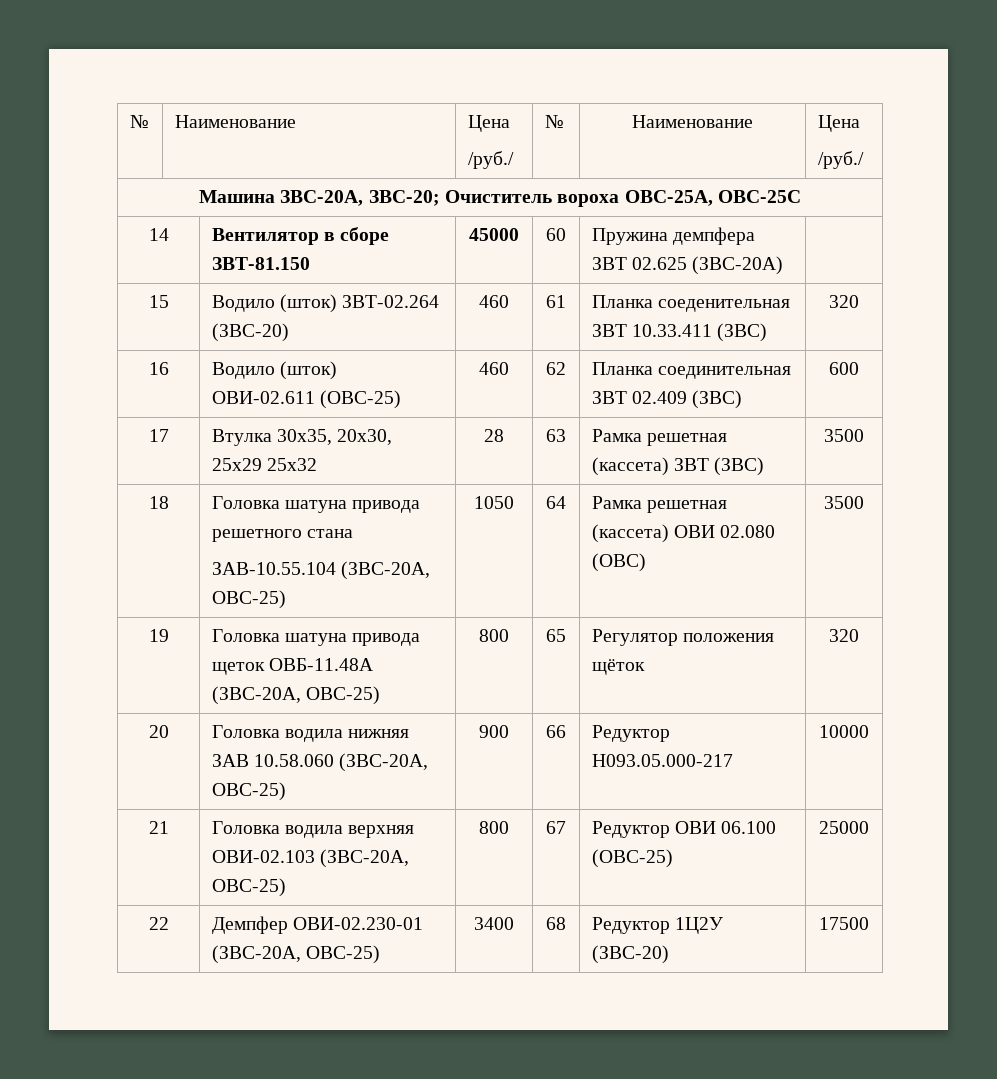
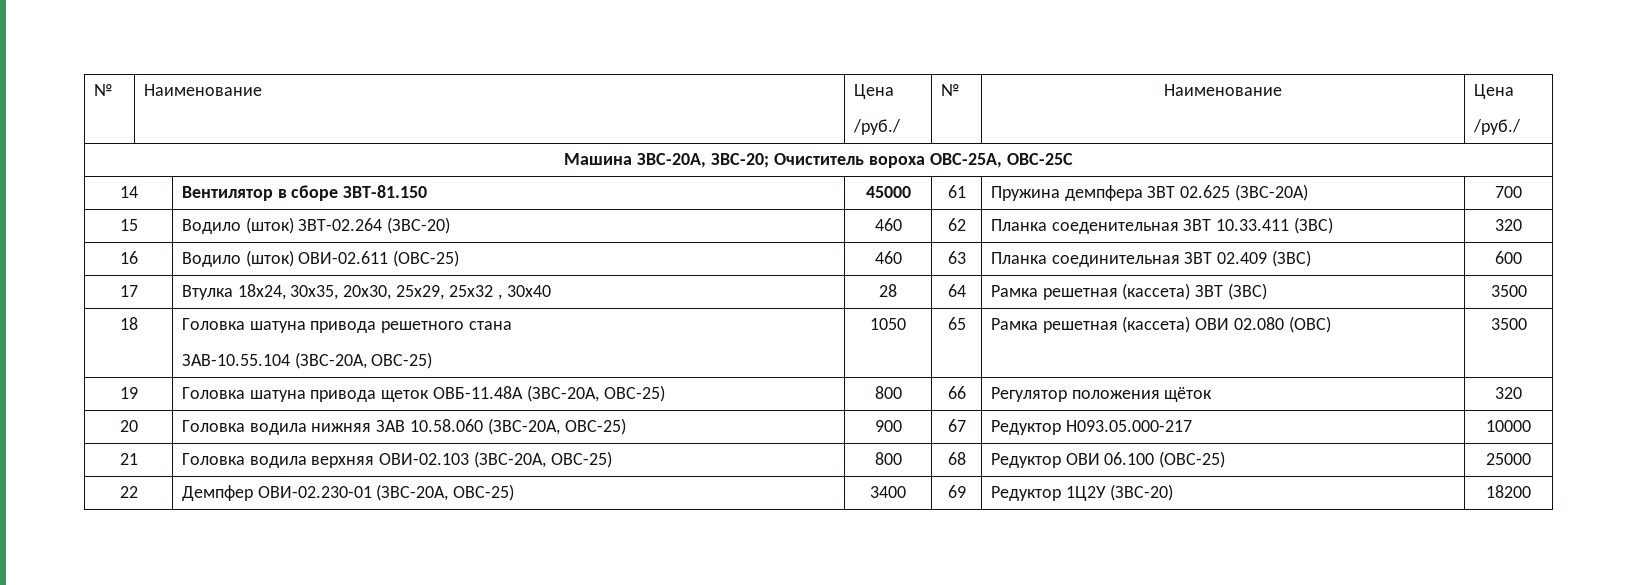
- 14 | Вентилятор в сборе ЗВТ-81.150 | 45000 | 60 | Пружина демпфера ЗВТ 02.625 (ЗВС-20А) |
+ 14 | Вентилятор в сборе ЗВТ-81.150 | 45000 | 61 | Пружина демпфера ЗВТ 02.625 (ЗВС-20А) | 700
- 15 | Водило (шток) ЗВТ-02.264 (ЗВС-20) | 460 | 61 | Планка соеденительная ЗВТ 10.33.411 (ЗВС) | 320
+ 15 | Водило (шток) ЗВТ-02.264 (ЗВС-20) | 460 | 62 | Планка соеденительная ЗВТ 10.33.411 (ЗВС) | 320
- 16 | Водило (шток) ОВИ-02.611 (ОВС-25) | 460 | 62 | Планка соединительная ЗВТ 02.409 (ЗВС) | 600
+ 16 | Водило (шток) ОВИ-02.611 (ОВС-25) | 460 | 63 | Планка соединительная ЗВТ 02.409 (ЗВС) | 600
- 17 | Втулка 30х35, 20x30, 25x29 25x32 | 28 | 63 | Рамка решетная (кассета) ЗВТ (ЗВС) | 3500
+ 17 | Втулка 18х24, 30х35, 20x30, 25x29, 25x32 , 30х40 | 28 | 64 | Рамка решетная (кассета) ЗВТ (ЗВС) | 3500
  18 | Головка шатуна привода решетного стана
- ЗАВ-10.55.104 (ЗВС-20А, ОВС-25) | 1050 | 64 | Рамка решетная (кассета) ОВИ 02.080 (ОВС) | 3500
+ ЗАВ-10.55.104 (ЗВС-20А, ОВС-25) | 1050 | 65 | Рамка решетная (кассета) ОВИ 02.080 (ОВС) | 3500
- 19 | Головка шатуна привода щеток ОВБ-11.48А (ЗВС-20А, ОВС-25) | 800 | 65 | Регулятор положения щёток | 320
+ 19 | Головка шатуна привода щеток ОВБ-11.48А (ЗВС-20А, ОВС-25) | 800 | 66 | Регулятор положения щёток | 320
- 20 | Головка водила нижняя ЗАВ 10.58.060 (ЗВС-20А, ОВС-25) | 900 | 66 | Редуктор Н093.05.000-217 | 10000
+ 20 | Головка водила нижняя ЗАВ 10.58.060 (ЗВС-20А, ОВС-25) | 900 | 67 | Редуктор Н093.05.000-217 | 10000
- 21 | Головка водила верхняя ОВИ-02.103 (ЗВС-20А, ОВС-25) | 800 | 67 | Редуктор ОВИ 06.100 (ОВС-25) | 25000
+ 21 | Головка водила верхняя ОВИ-02.103 (ЗВС-20А, ОВС-25) | 800 | 68 | Редуктор ОВИ 06.100 (ОВС-25) | 25000
- 22 | Демпфер ОВИ-02.230-01 (ЗВС-20А, ОВС-25) | 3400 | 68 | Редуктор 1Ц2У (ЗВС-20) | 17500
+ 22 | Демпфер ОВИ-02.230-01 (ЗВС-20А, ОВС-25) | 3400 | 69 | Редуктор 1Ц2У (ЗВС-20) | 18200

